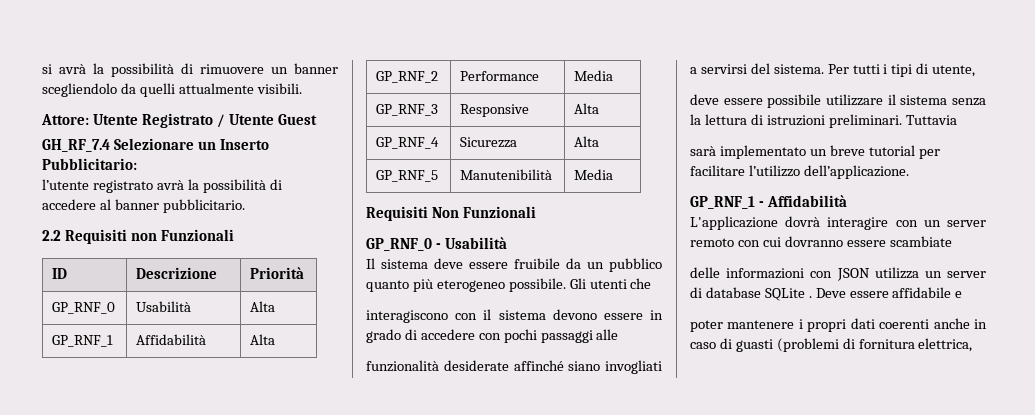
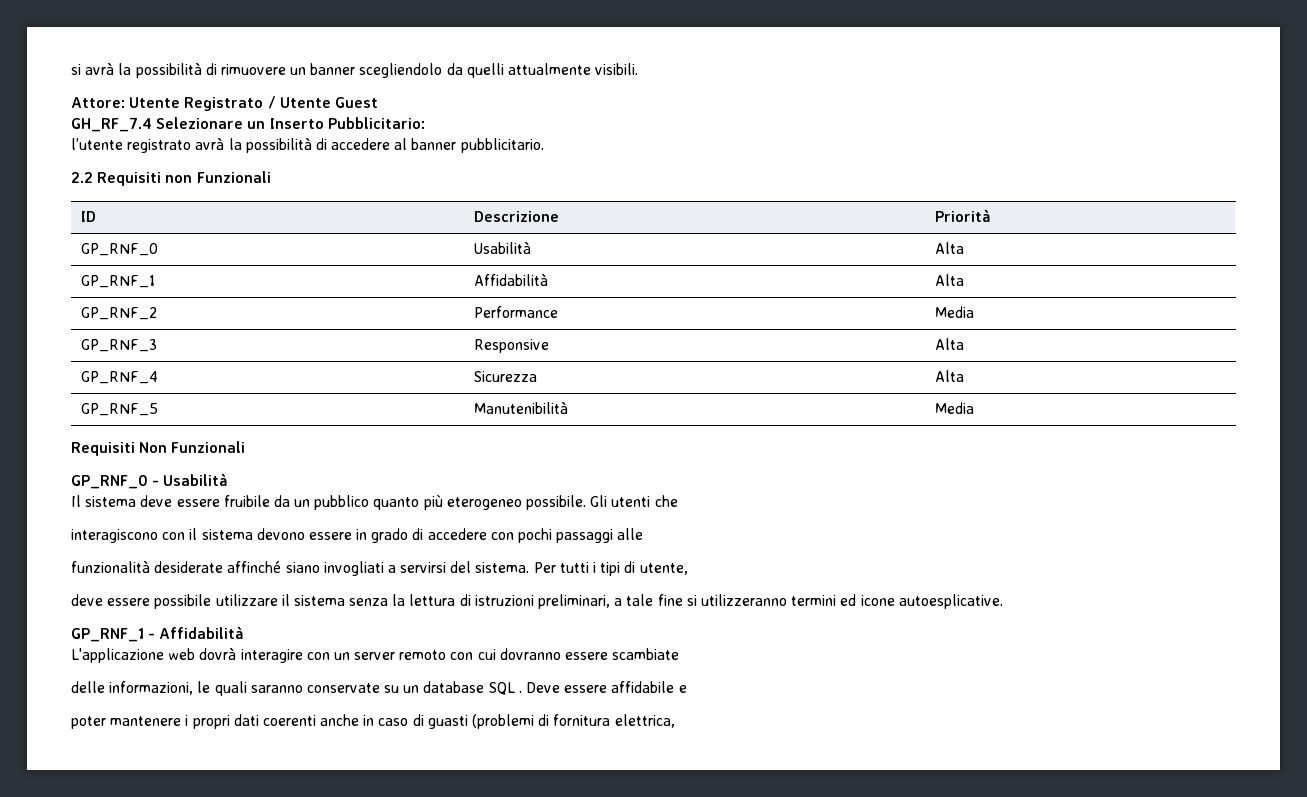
- deve essere possibile utilizzare il sistema senza la lettura di istruzioni preliminari. Tuttavia
- sarà implementato un breve tutorial per facilitare l’utilizzo dell’applicazione.
+ deve essere possibile utilizzare il sistema senza la lettura di istruzioni preliminari, a tale fine si utilizzeranno termini ed icone autoesplicative.
- L'applicazione dovrà interagire con un server remoto con cui dovranno essere scambiate
+ L'applicazione web dovrà interagire con un server remoto con cui dovranno essere scambiate
- delle informazioni con JSON utilizza un server di database SQLite .
+ delle informazioni, le quali saranno conservate su un database SQL .

